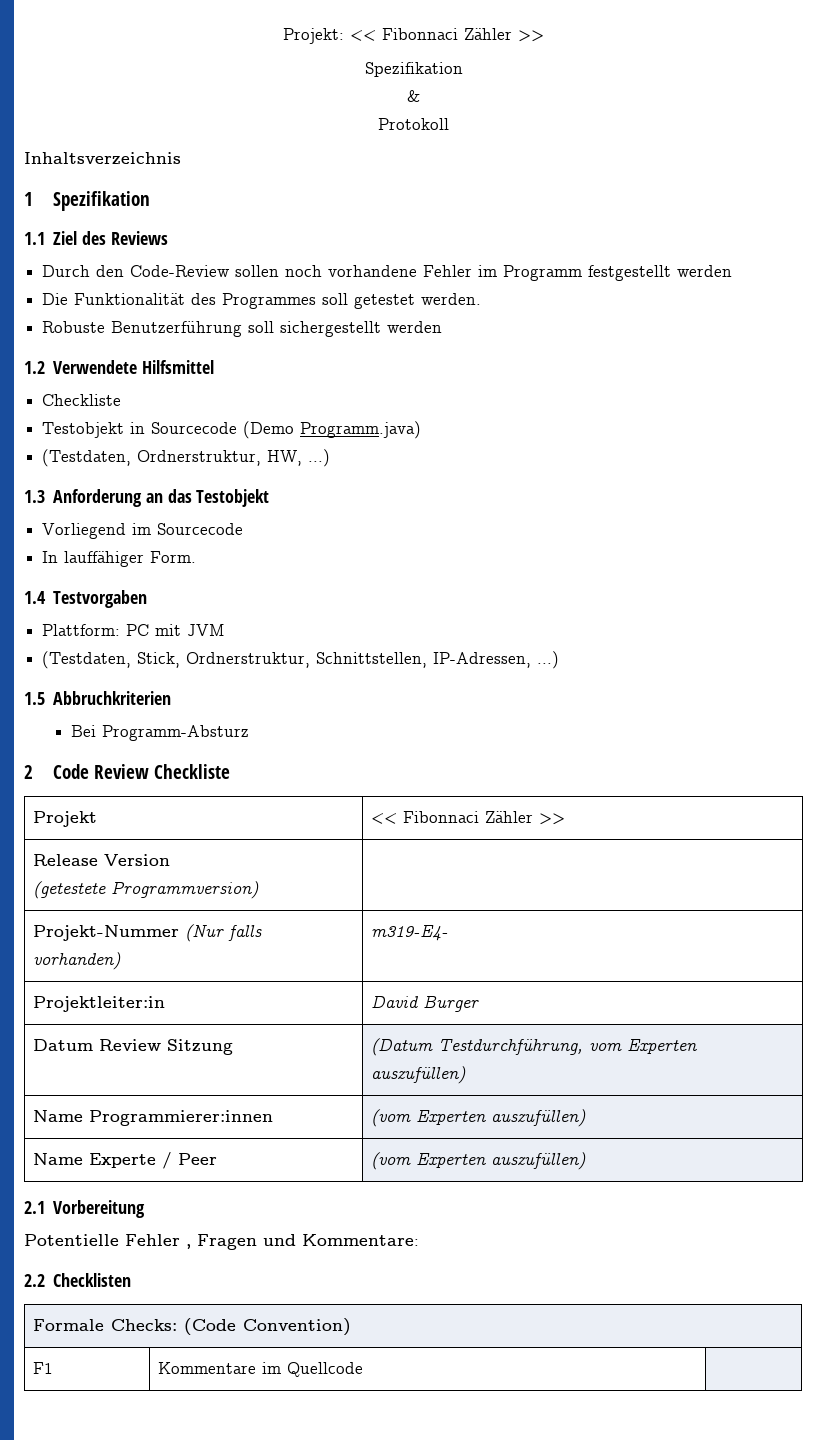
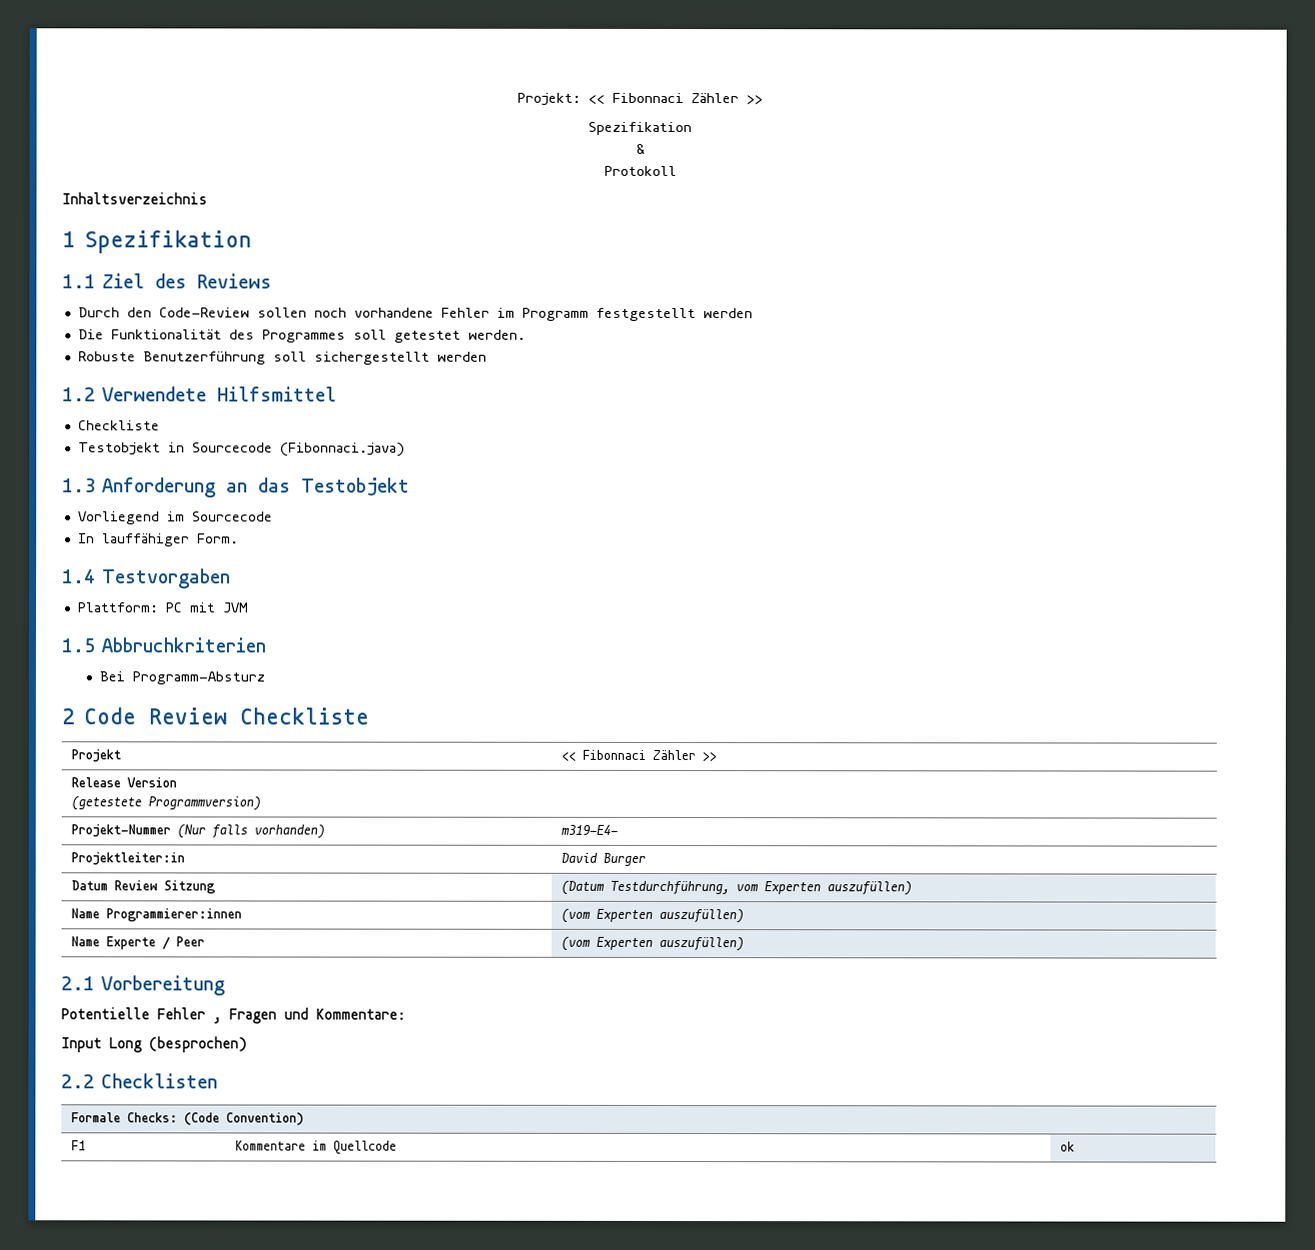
- Testobjekt in Sourcecode (Demo Programm.java)
- (Testdaten, Ordnerstruktur, HW, ...)
+ Testobjekt in Sourcecode (Fibonnaci.java)
- (Testdaten, Stick, Ordnerstruktur, Schnittstellen, IP-Adressen, ...)
+ Input Long (besprochen)
- F1 | Kommentare im Quellcode |
+ F1 | Kommentare im Quellcode | ok

